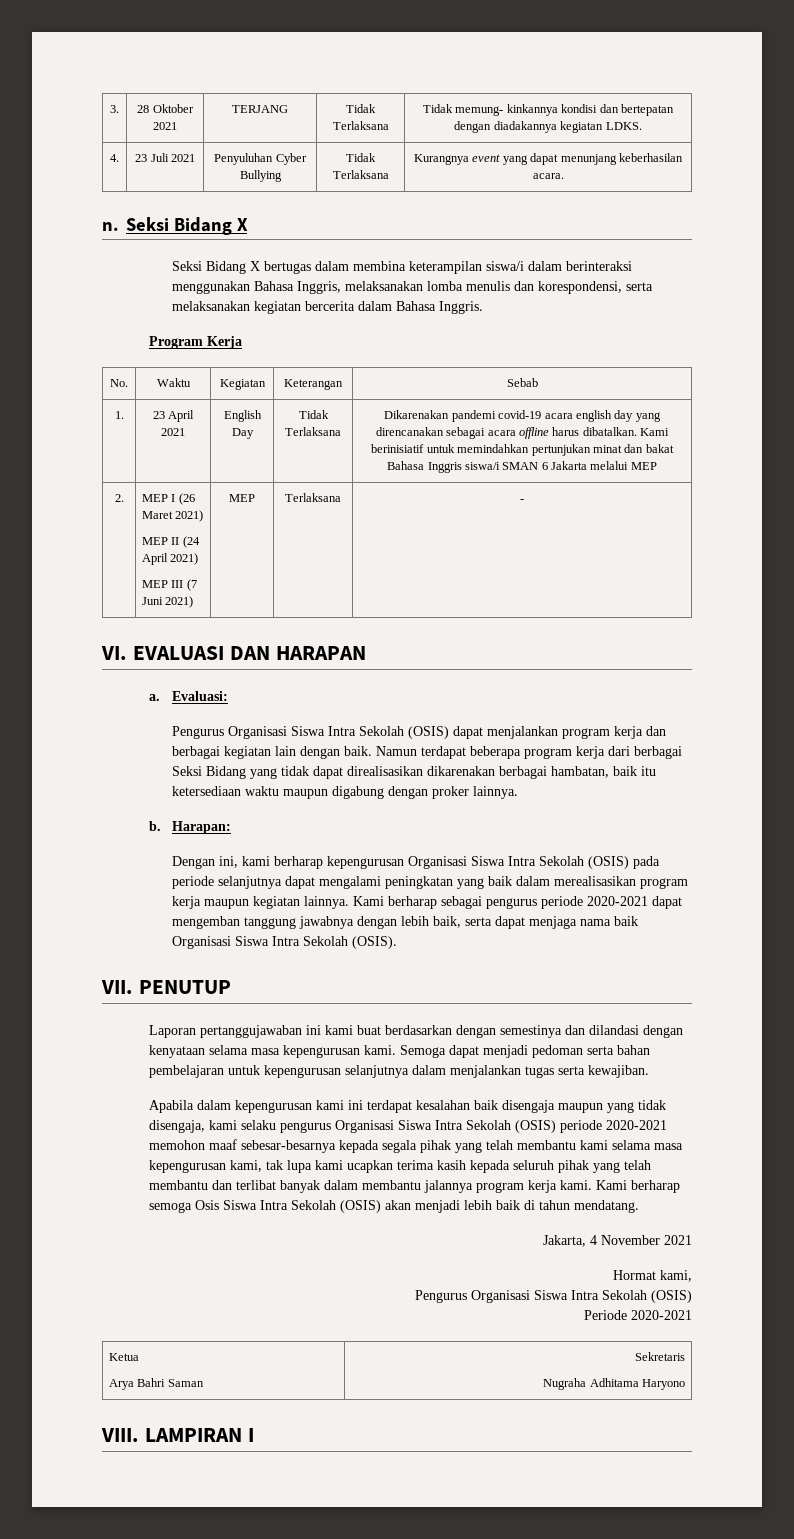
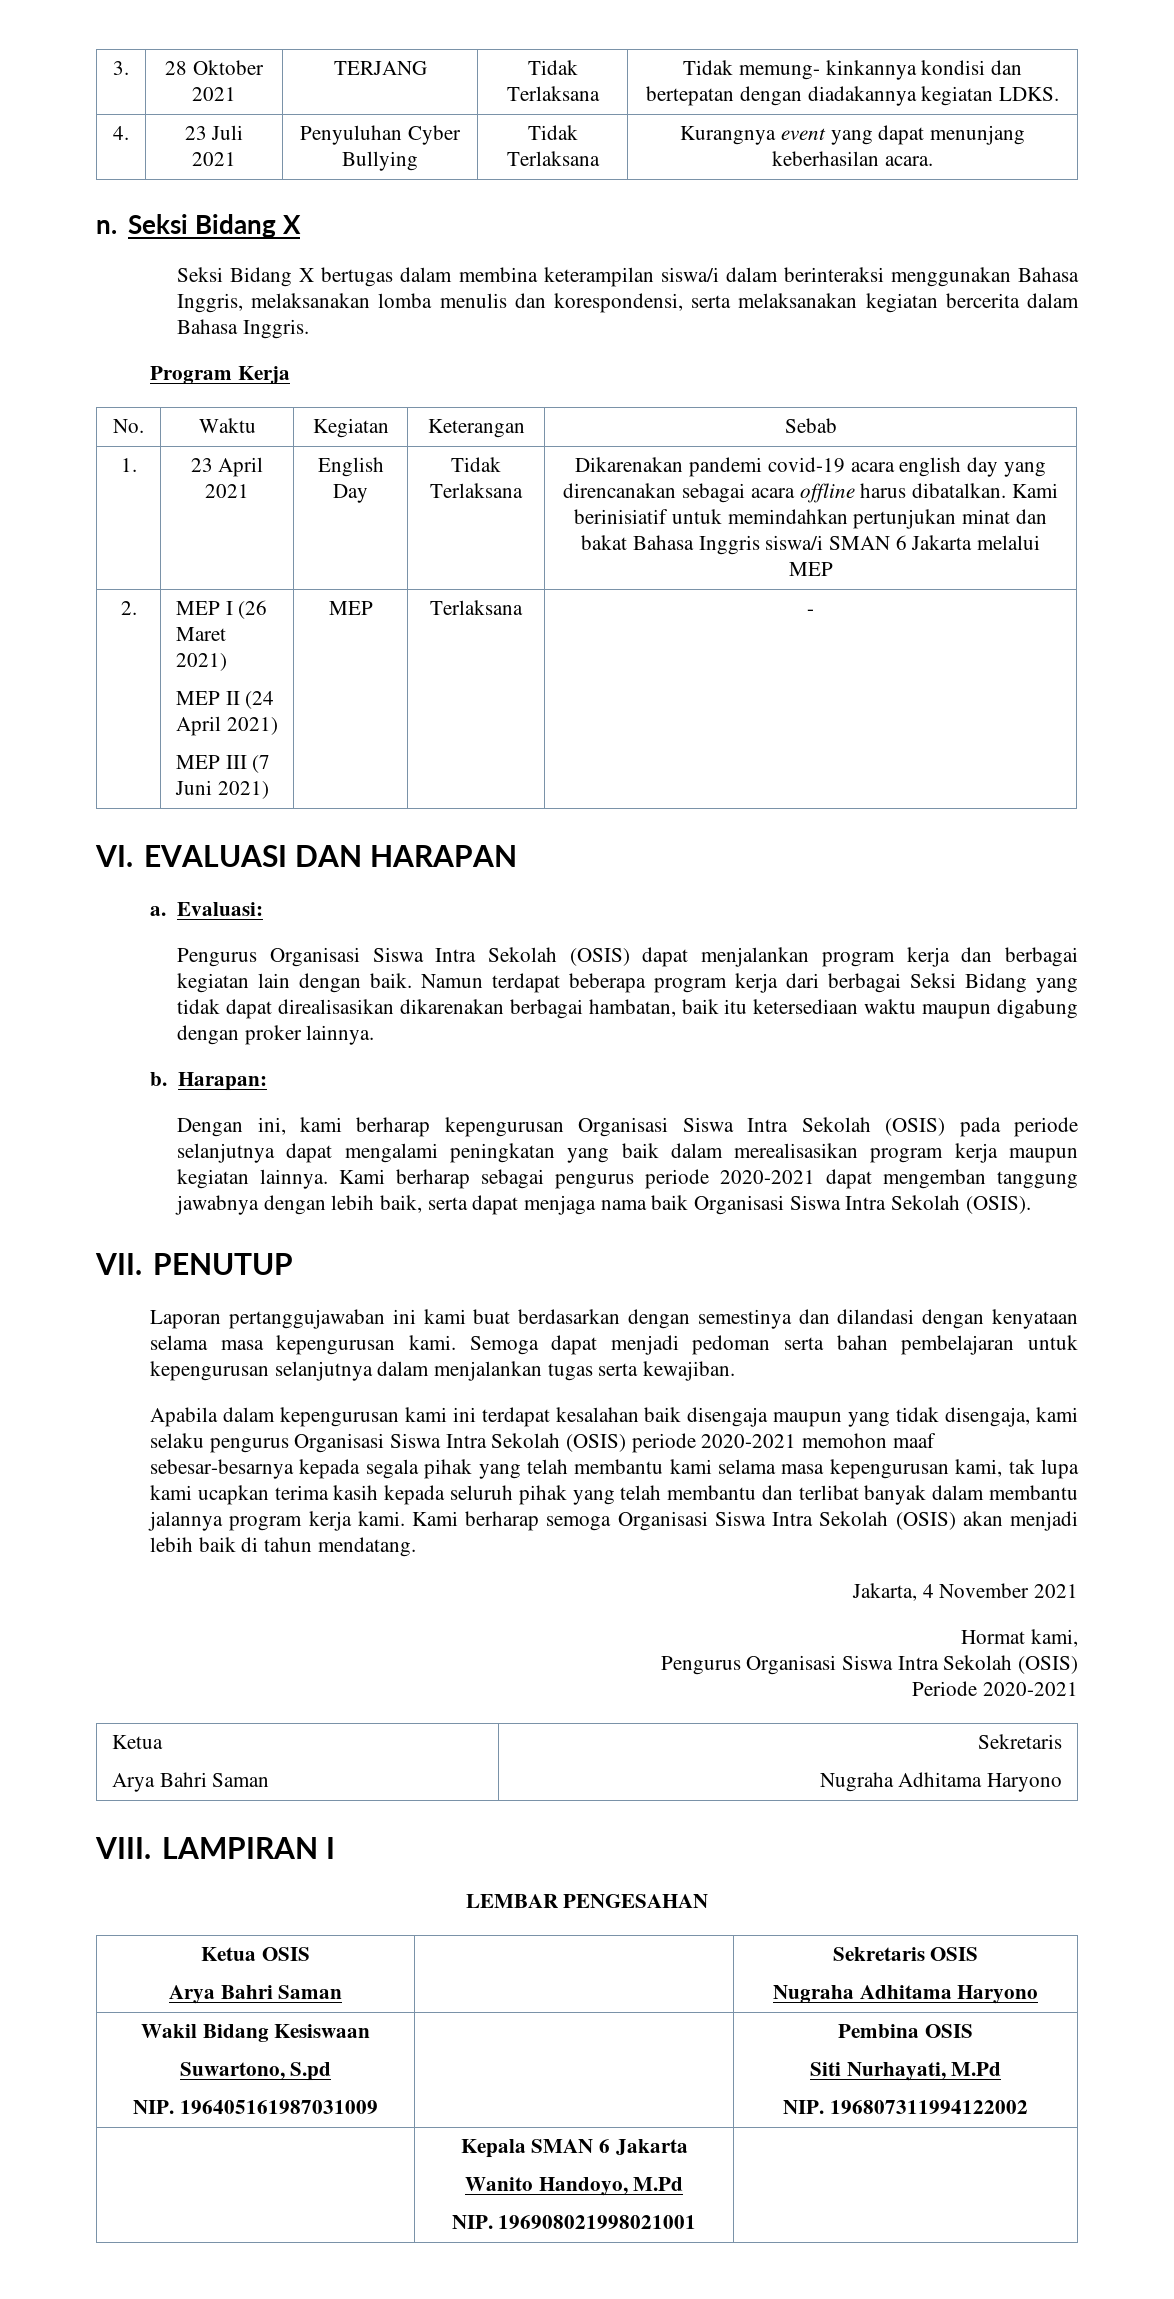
- Kami berharap semoga Osis Siswa Intra Sekolah (OSIS) akan menjadi lebih baik di tahun mendatang.
+ Kami berharap semoga Organisasi Siswa Intra Sekolah (OSIS) akan menjadi lebih baik di tahun mendatang.
+ LEMBAR PENGESAHAN
+ Ketua OSIS
+ Arya Bahri Saman | | Sekretaris OSIS
+ Nugraha Adhitama Haryono
+ Wakil Bidang Kesiswaan
+ Suwartono, S.pd
+ NIP. 196405161987031009 | | Pembina OSIS
+ Siti Nurhayati, M.Pd
+ NIP. 196807311994122002
+ | Kepala SMAN 6 Jakarta
+ Wanito Handoyo, M.Pd
+ NIP. 196908021998021001 |

